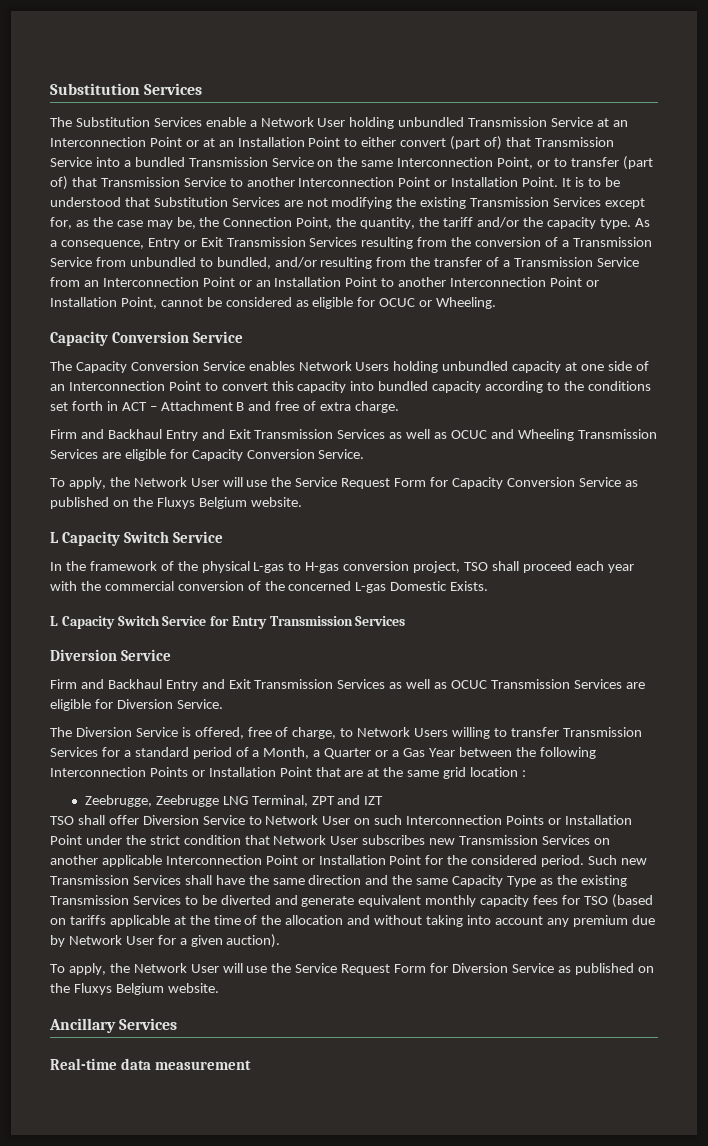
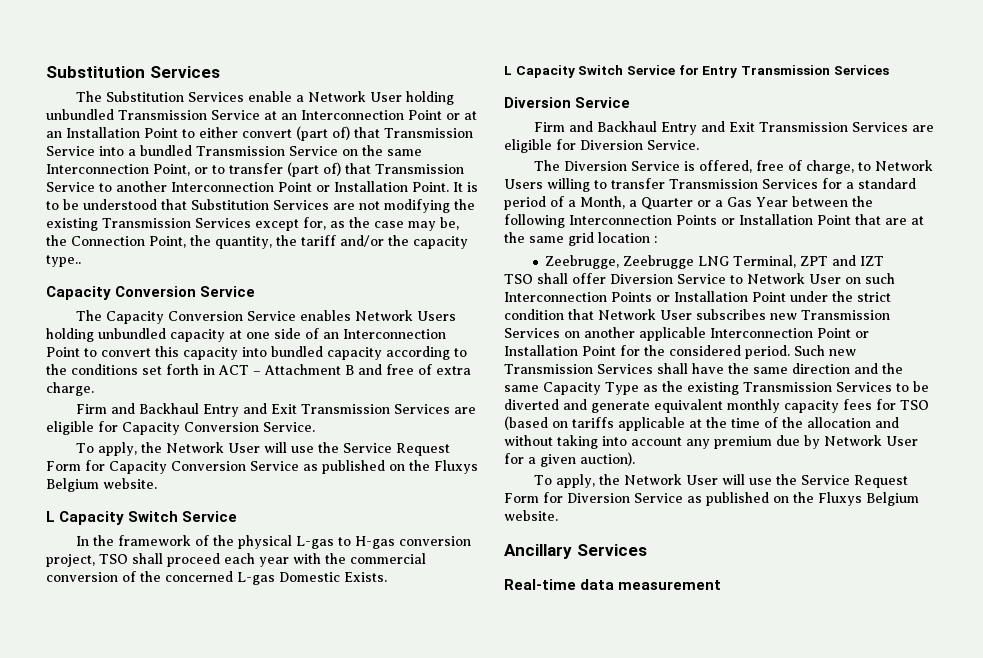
- It is to be understood that Substitution Services are not modifying the existing Transmission Services except for, as the case may be, the Connection Point, the quantity, the tariff and/or the capacity type. As a consequence, Entry or Exit Transmission Services resulting from the conversion of a Transmission Service from unbundled to bundled, and/or resulting from the transfer of a Transmission Service from an Interconnection Point or an Installation Point to another Interconnection Point or Installation Point, cannot be considered as eligible for OCUC or Wheeling.
+ It is to be understood that Substitution Services are not modifying the existing Transmission Services except for, as the case may be, the Connection Point, the quantity, the tariff and/or the capacity type..
- Firm and Backhaul Entry and Exit Transmission Services as well as OCUC and Wheeling Transmission Services are eligible for Capacity Conversion Service.
+ Firm and Backhaul Entry and Exit Transmission Services are eligible for Capacity Conversion Service.
- Firm and Backhaul Entry and Exit Transmission Services as well as OCUC Transmission Services are eligible for Diversion Service.
+ Firm and Backhaul Entry and Exit Transmission Services are eligible for Diversion Service.

